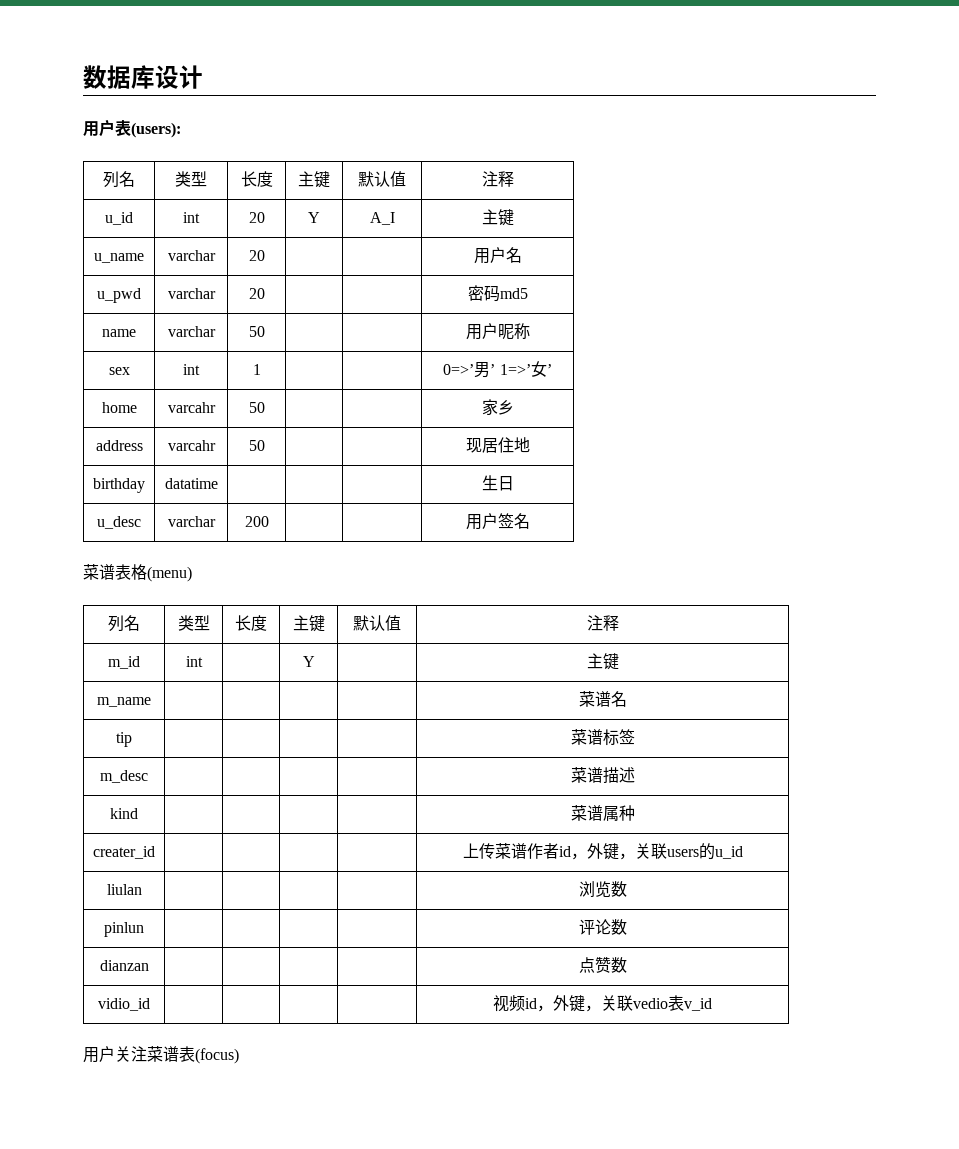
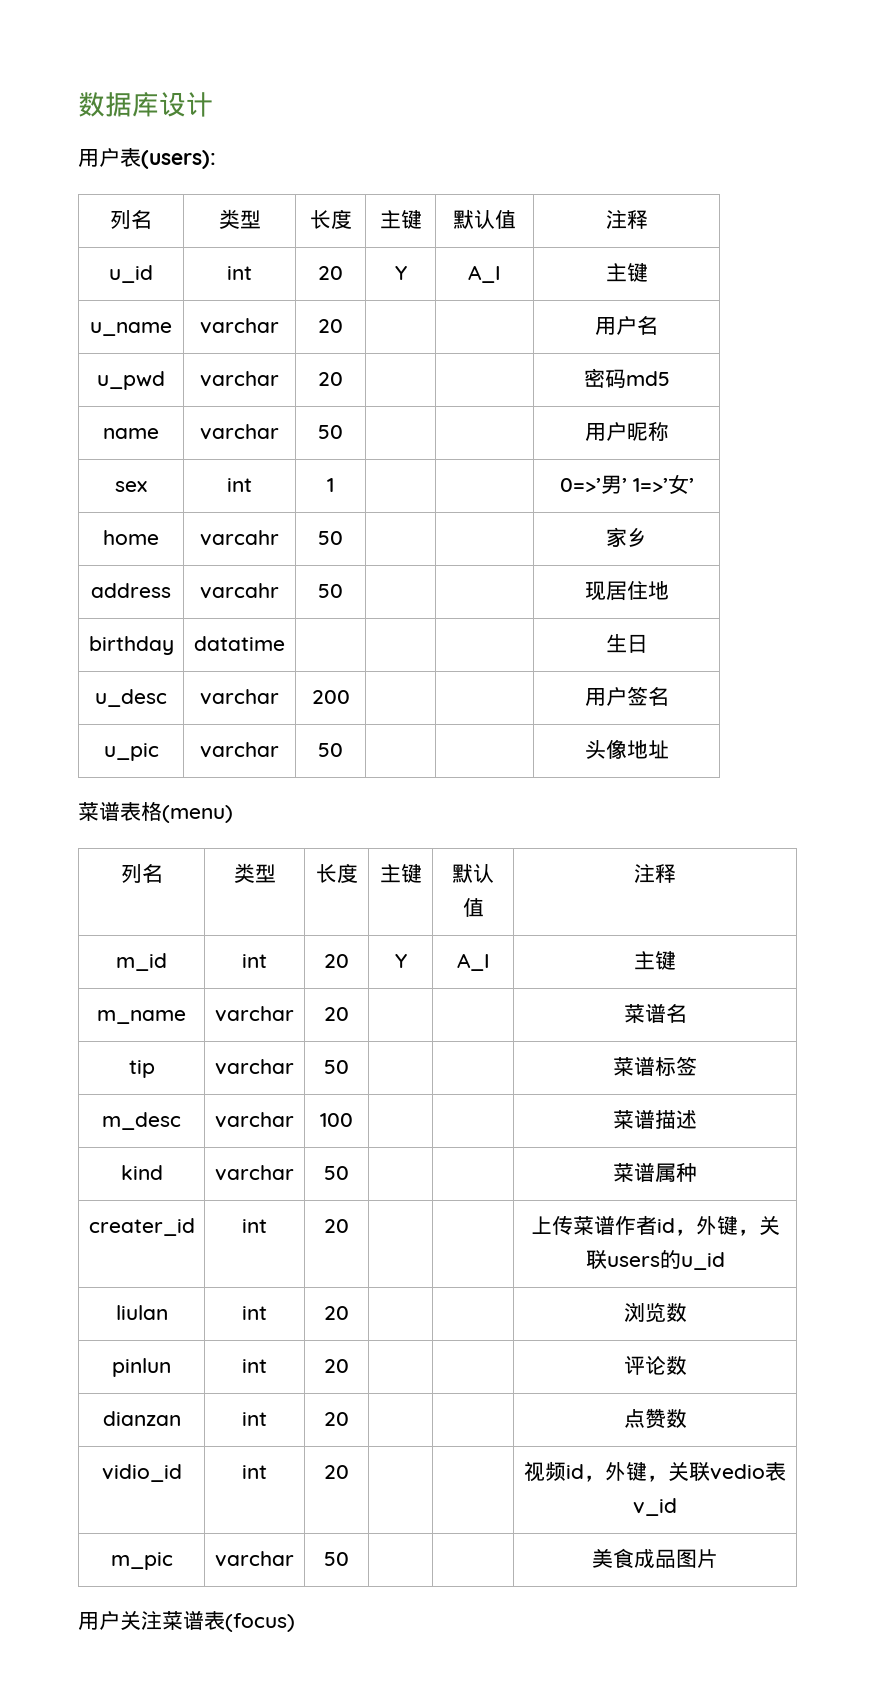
+ u_pic | varchar | 50 | | | 头像地址
- m_id | int | | Y | | 主键
+ m_id | int | 20 | Y | A_I | 主键
- m_name | | | | | 菜谱名
+ m_name | varchar | 20 | | | 菜谱名
- tip | | | | | 菜谱标签
+ tip | varchar | 50 | | | 菜谱标签
- m_desc | | | | | 菜谱描述
+ m_desc | varchar | 100 | | | 菜谱描述
- kind | | | | | 菜谱属种
+ kind | varchar | 50 | | | 菜谱属种
- creater_id | | | | | 上传菜谱作者id，外键，关联users的u_id
+ creater_id | int | 20 | | | 上传菜谱作者id，外键，关联users的u_id
- liulan | | | | | 浏览数
+ liulan | int | 20 | | | 浏览数
- pinlun | | | | | 评论数
+ pinlun | int | 20 | | | 评论数
- dianzan | | | | | 点赞数
+ dianzan | int | 20 | | | 点赞数
- vidio_id | | | | | 视频id，外键，关联vedio表v_id
+ vidio_id | int | 20 | | | 视频id，外键，关联vedio表v_id
+ m_pic | varchar | 50 | | | 美食成品图片

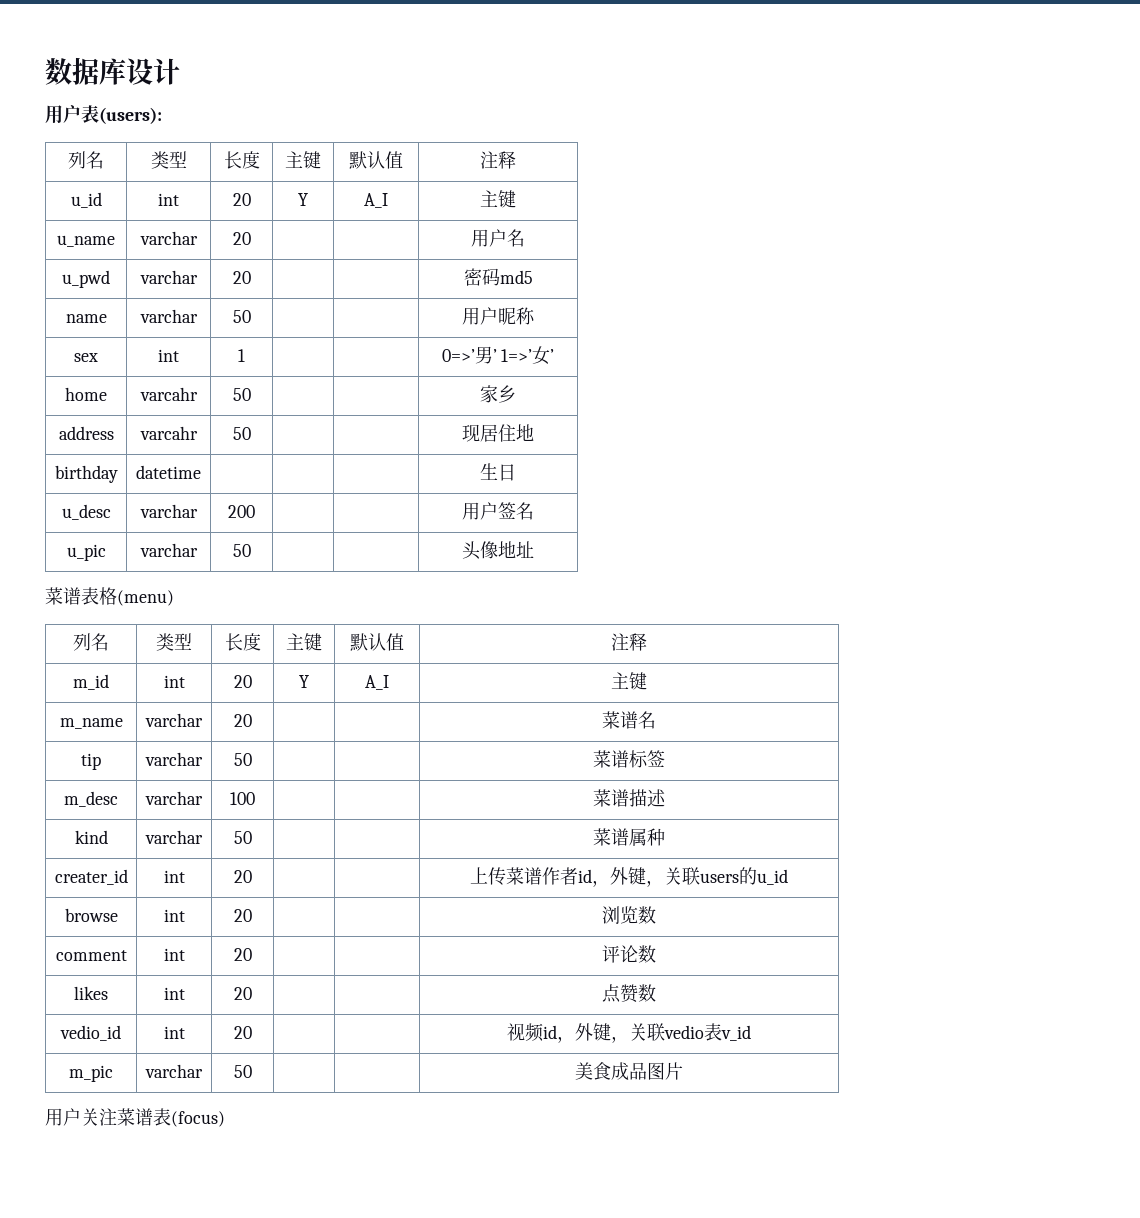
- birthday | datatime | | | | 生日
+ birthday | datetime | | | | 生日
- liulan | int | 20 | | | 浏览数
+ browse | int | 20 | | | 浏览数
- pinlun | int | 20 | | | 评论数
+ comment | int | 20 | | | 评论数
- dianzan | int | 20 | | | 点赞数
+ likes | int | 20 | | | 点赞数
- vidio_id | int | 20 | | | 视频id，外键，关联vedio表v_id
+ vedio_id | int | 20 | | | 视频id，外键，关联vedio表v_id

